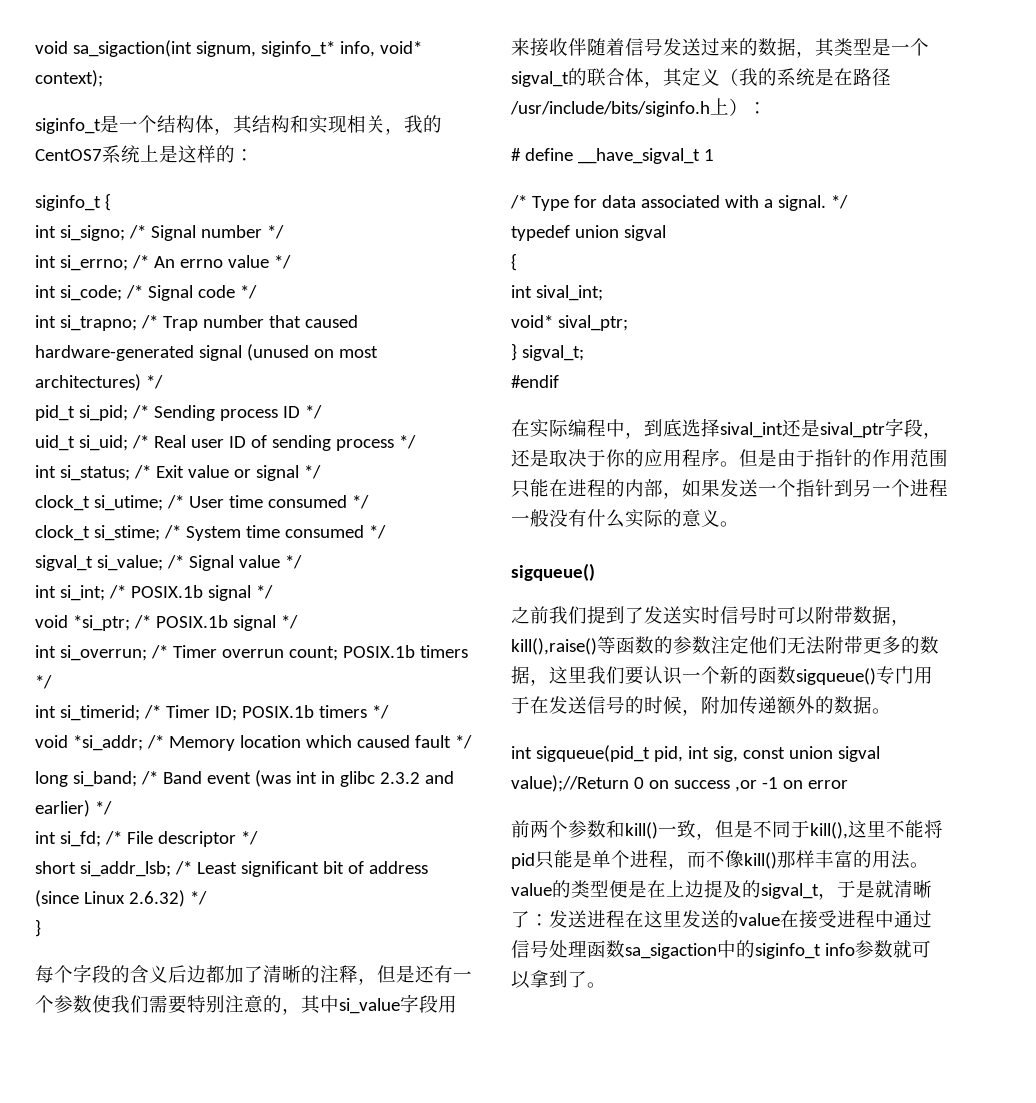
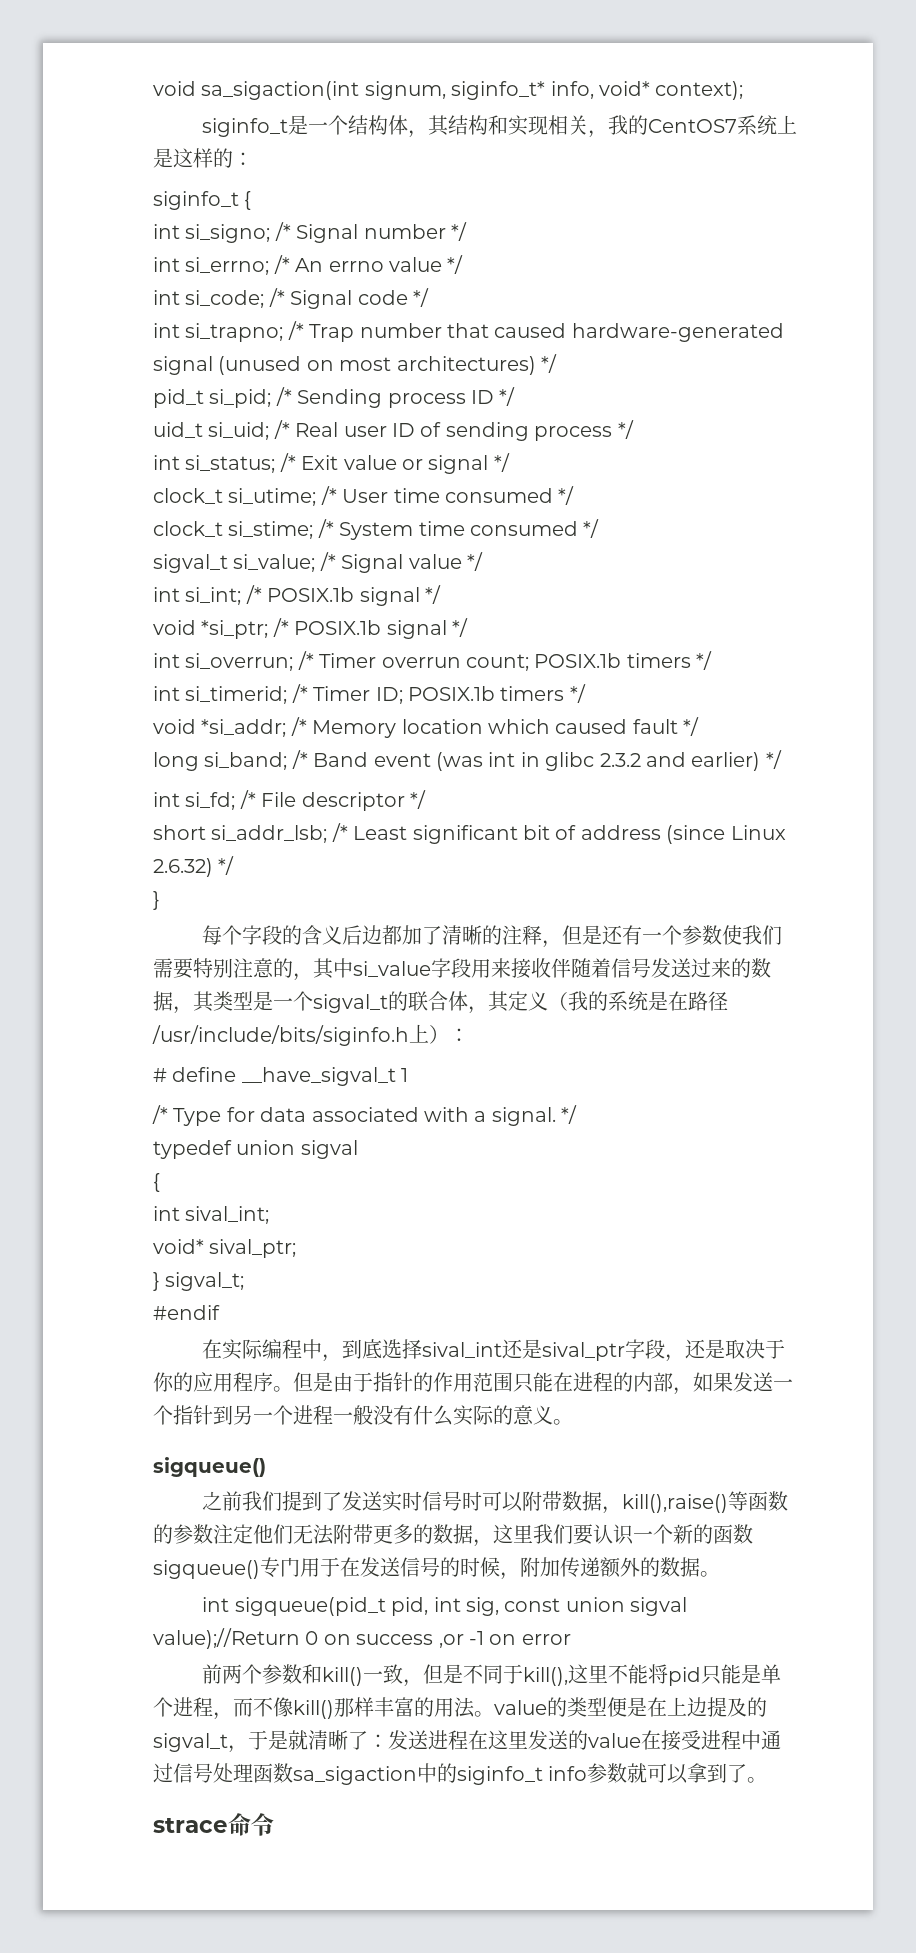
+ strace命令

